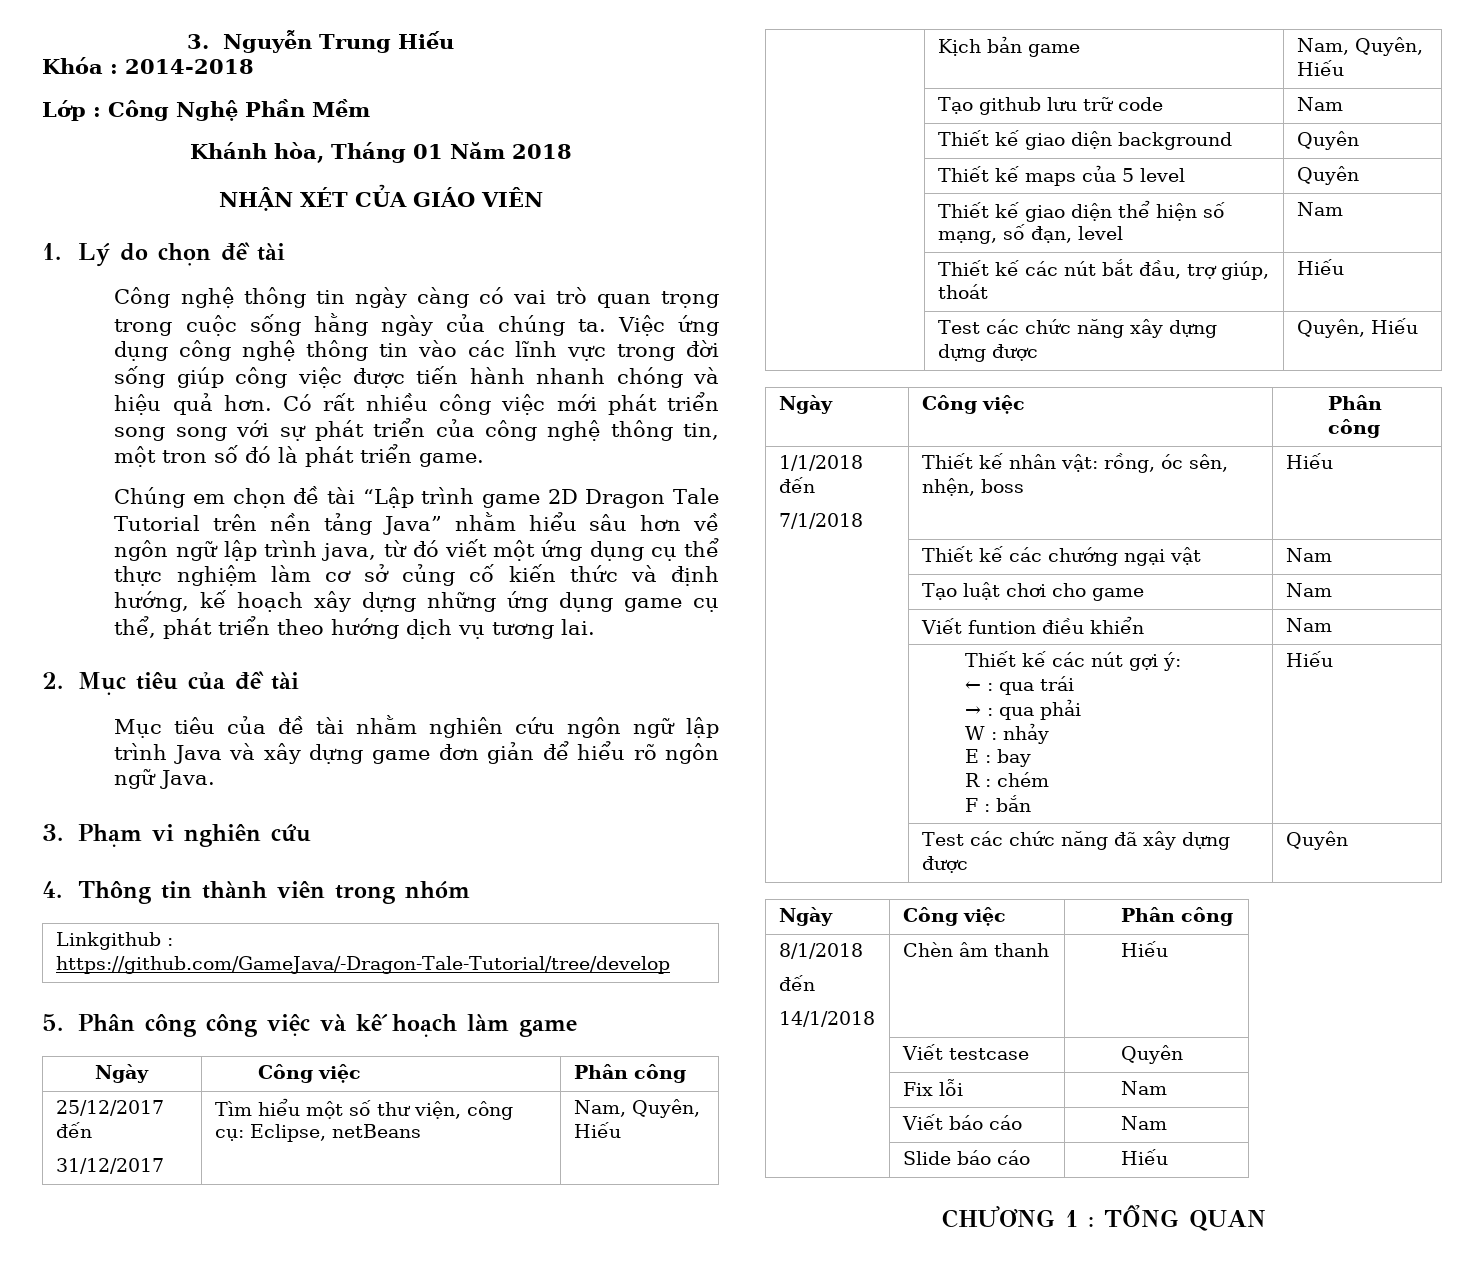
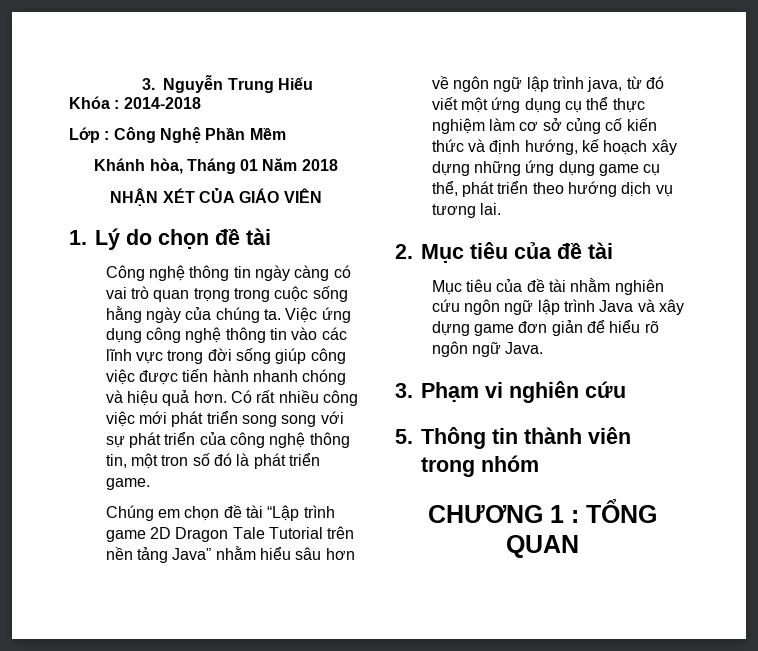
- 4. Thông tin thành viên trong nhóm
+ 5. Thông tin thành viên trong nhóm
- Linkgithub : https://github.com/GameJava/-Dragon-Tale-Tutorial/tree/develop
- 5. Phân công công việc và kế hoạch làm game
- Ngày | Công việc | Phân công
- 25/12/2017 đến
- 31/12/2017 | Tìm hiểu một số thư viện, công cụ: Eclipse, netBeans | Nam, Quyên, Hiếu
- | Kịch bản game | Nam, Quyên, Hiếu
- | Tạo github lưu trữ code | Nam
- | Thiết kế giao diện background | Quyên
- | Thiết kế maps của 5 level | Quyên
- | Thiết kế giao diện thể hiện số mạng, số đạn, level | Nam
- | Thiết kế các nút bắt đầu, trợ giúp, thoát | Hiếu
- | Test các chức năng xây dựng dựng được | Quyên, Hiếu
- Ngày | Công việc | Phân công
- 1/1/2018 đến
- 7/1/2018 | Thiết kế nhân vật: rồng, óc sên, nhện, boss | Hiếu
- | Thiết kế các chướng ngại vật | Nam
- | Tạo luật chơi cho game | Nam
- | Viết funtion điều khiển | Nam
- | Thiết kế các nút gợi ý:
- ← : qua trái
- → : qua phải
- W : nhảy
- E : bay
- R : chém
- F : bắn | Hiếu
- | Test các chức năng đã xây dựng được | Quyên
- Ngày | Công việc | Phân công
- 8/1/2018
- đến
- 14/1/2018 | Chèn âm thanh | Hiếu
- | Viết testcase | Quyên
- | Fix lỗi | Nam
- | Viết báo cáo | Nam
- | Slide báo cáo | Hiếu

